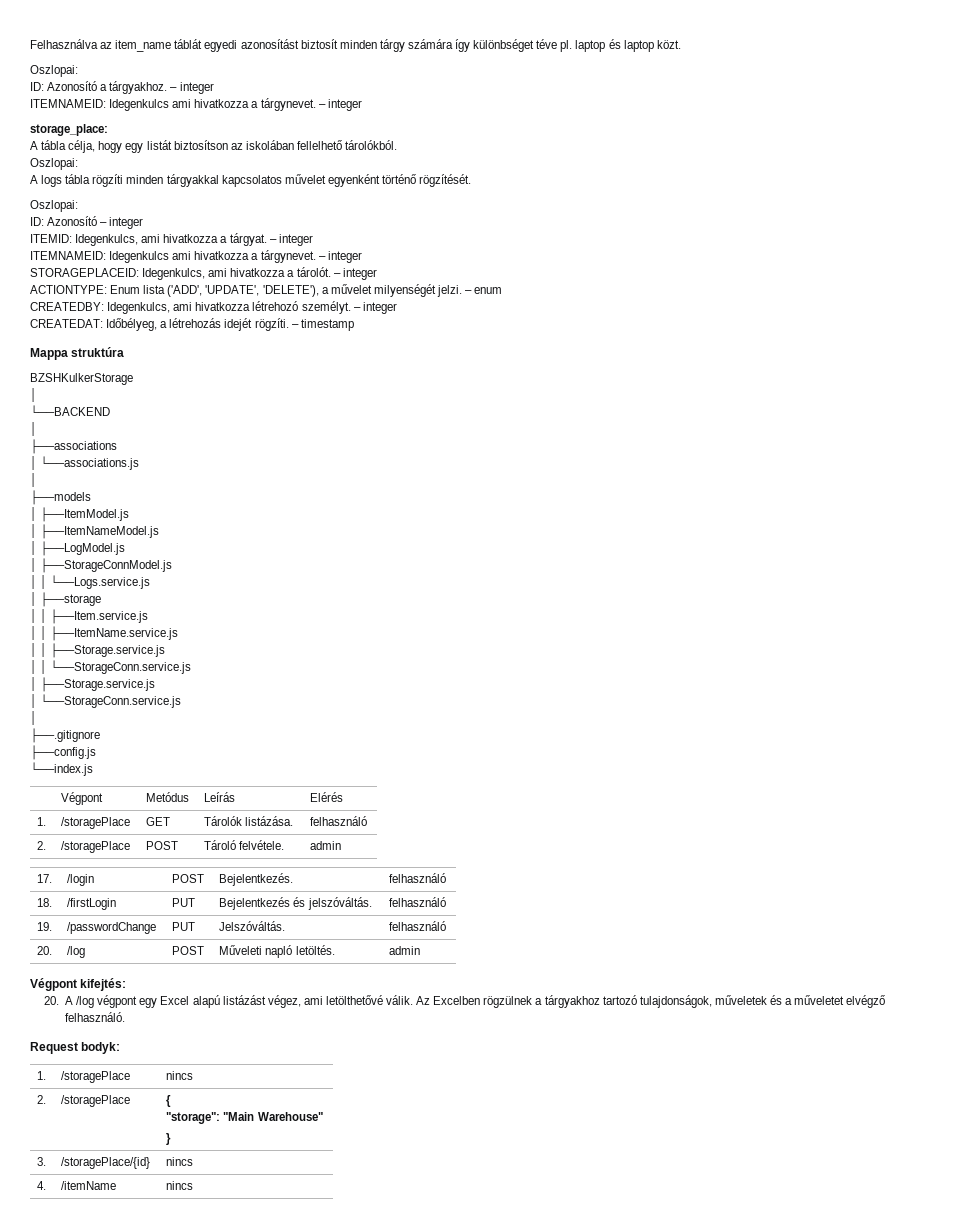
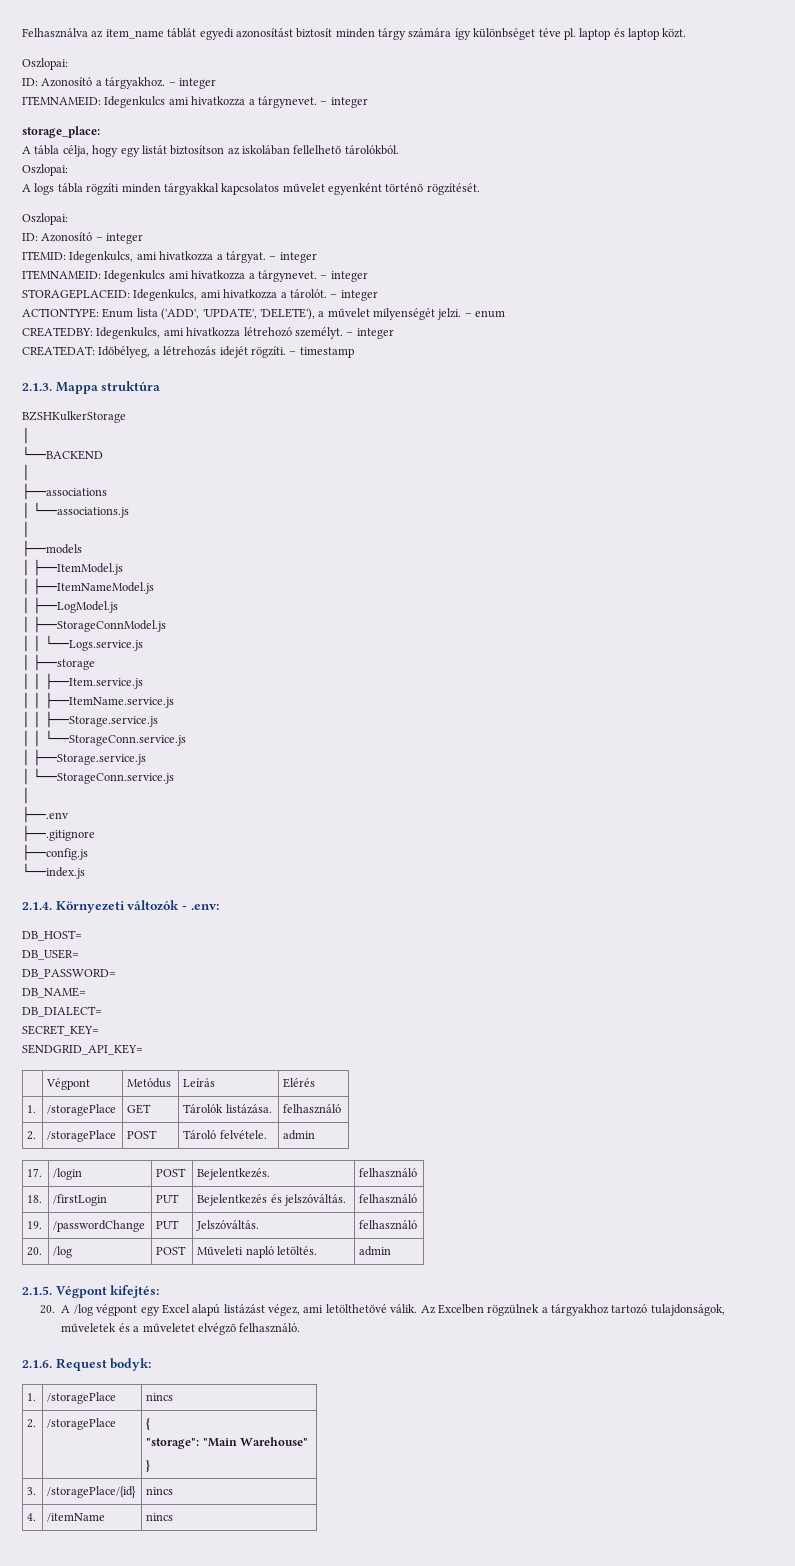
- Mappa struktúra
+ 2.1.3. Mappa struktúra
+ ├──.env
+ 2.1.4. Környezeti változók - .env:
+ DB_HOST=
+ DB_USER=
+ DB_PASSWORD=
+ DB_NAME=
+ DB_DIALECT=
+ SECRET_KEY=
+ SENDGRID_API_KEY=
- Végpont kifejtés:
+ 2.1.5. Végpont kifejtés:
- Request bodyk:
+ 2.1.6. Request bodyk:

